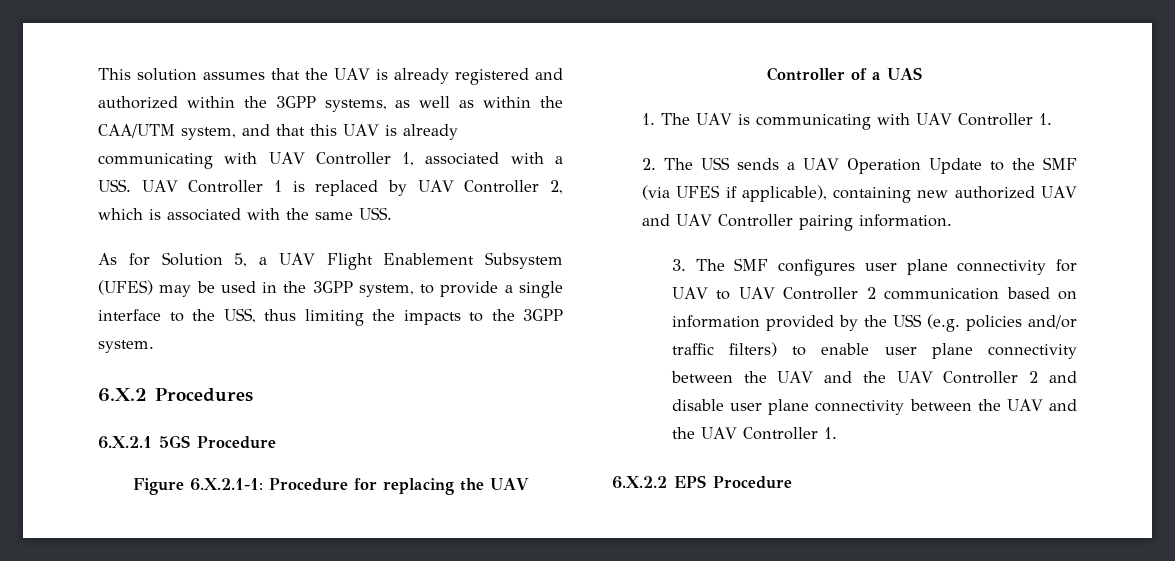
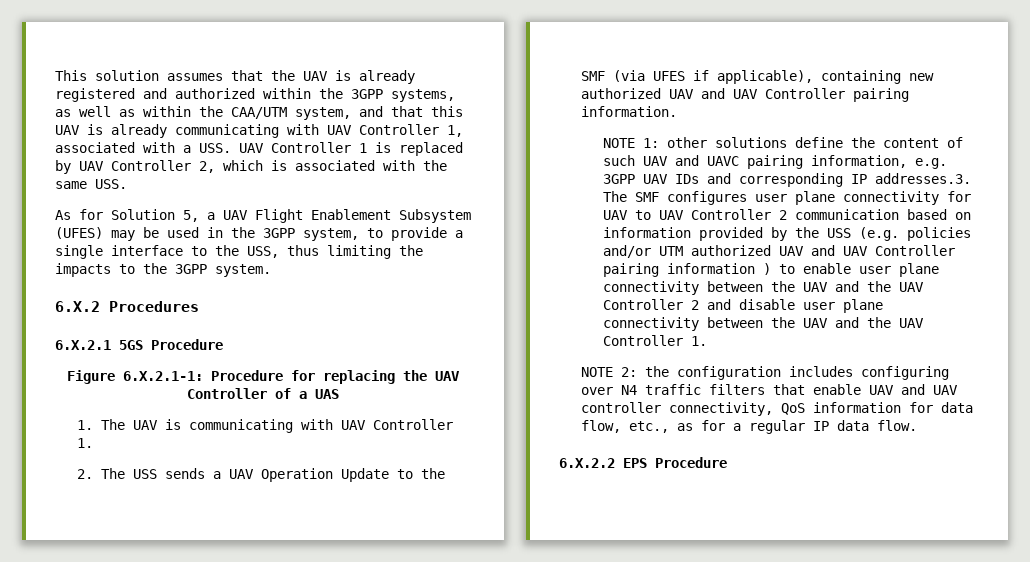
- 3. The SMF configures user plane connectivity for UAV to UAV Controller 2 communication based on information provided by the USS (e.g. policies and/or traffic filters) to enable user plane connectivity between the UAV and the UAV Controller 2 and disable user plane connectivity between the UAV and the UAV Controller 1.
+ NOTE 1: other solutions define the content of such UAV and UAVC pairing information, e.g. 3GPP UAV IDs and corresponding IP addresses.3. The SMF configures user plane connectivity for UAV to UAV Controller 2 communication based on information provided by the USS (e.g. policies and/or UTM authorized UAV and UAV Controller pairing information ) to enable user plane connectivity between the UAV and the UAV Controller 2 and disable user plane connectivity between the UAV and the UAV Controller 1.
+ NOTE 2: the configuration includes configuring over N4 traffic filters that enable UAV and UAV controller connectivity, QoS information for data flow, etc., as for a regular IP data flow.

